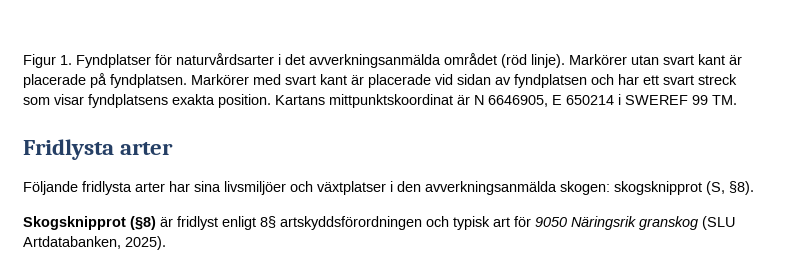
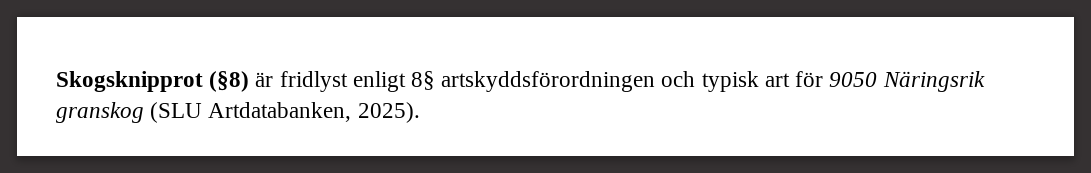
- Figur 1. Fyndplatser för naturvårdsarter i det avverkningsanmälda området (röd linje). Markörer utan svart kant är placerade på fyndplatsen. Markörer med svart kant är placerade vid sidan av fyndplatsen och har ett svart streck som visar fyndplatsens exakta position. Kartans mittpunktskoordinat är N 6646905, E 650214 i SWEREF 99 TM.
- Fridlysta arter
- Följande fridlysta arter har sina livsmiljöer och växtplatser i den avverkningsanmälda skogen: skogsknipprot (S, §8).

